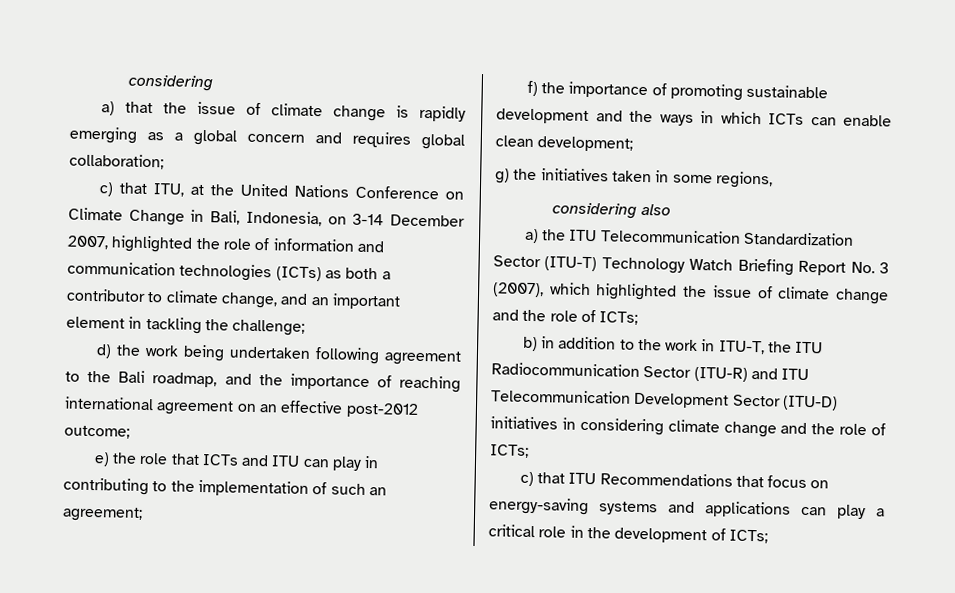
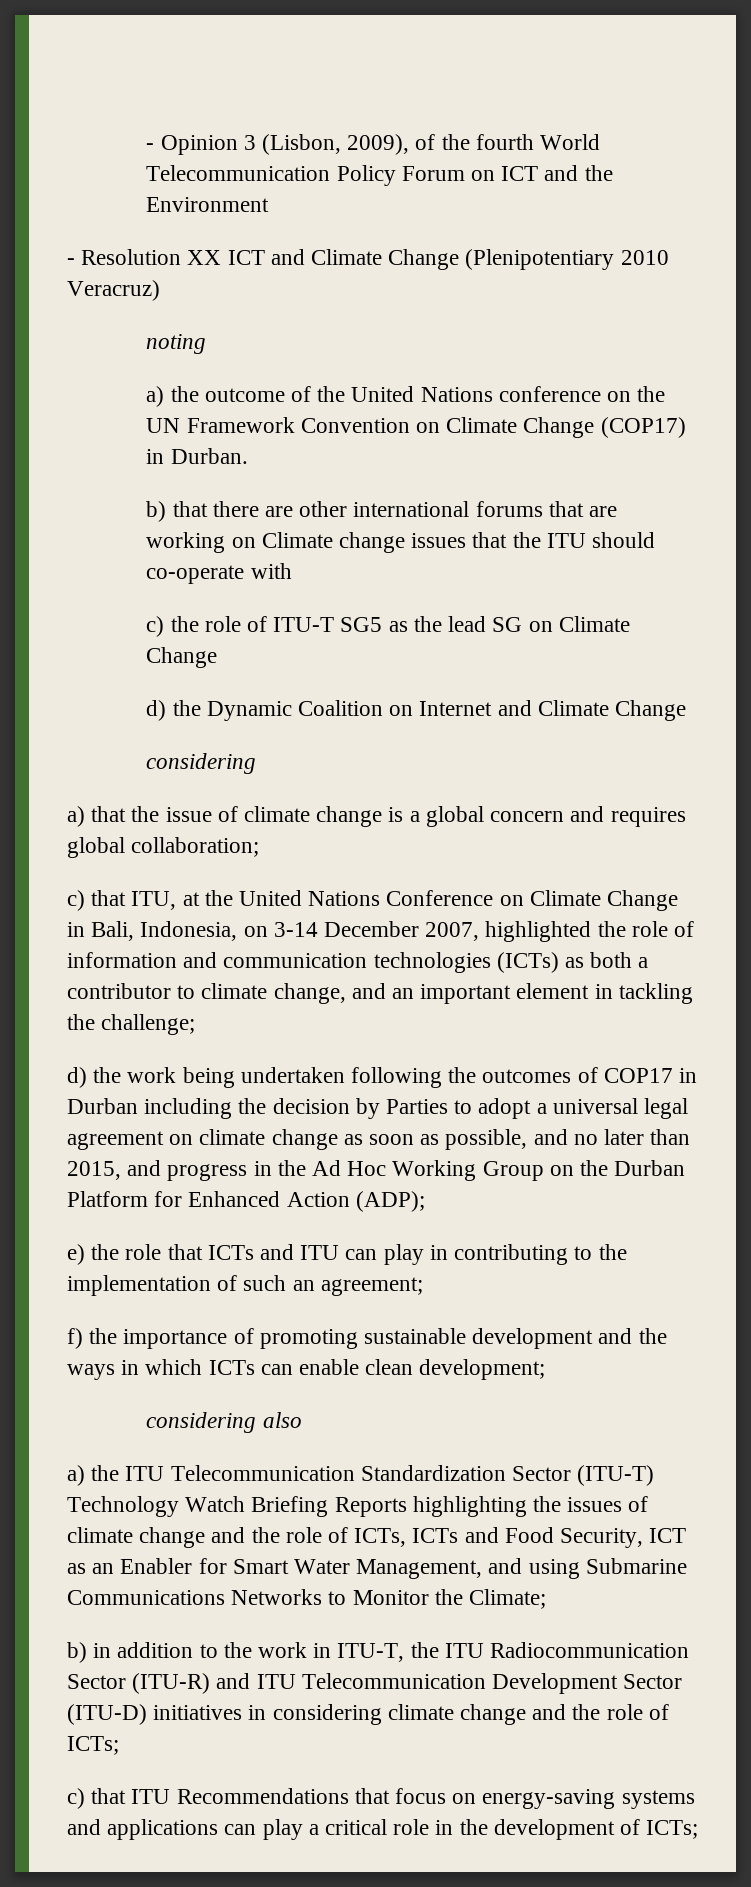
+ - Opinion 3 (Lisbon, 2009), of the fourth World Telecommunication Policy Forum on ICT and the Environment
+ - Resolution XX ICT and Climate Change (Plenipotentiary 2010 Veracruz)
+ noting
+ a) the outcome of the United Nations conference on the UN Framework Convention on Climate Change (COP17) in Durban.
+ b) that there are other international forums that are working on Climate change issues that the ITU should co-operate with
+ c) the role of ITU-T SG5 as the lead SG on Climate Change
+ d) the Dynamic Coalition on Internet and Climate Change
- a) that the issue of climate change is rapidly emerging as a global concern and requires global collaboration;
+ a) that the issue of climate change is a global concern and requires global collaboration;
- d) the work being undertaken following agreement to the Bali roadmap, and the importance of reaching international agreement on an effective post-2012 outcome;
+ d) the work being undertaken following the outcomes of COP17 in Durban including the decision by Parties to adopt a universal legal agreement on climate change as soon as possible, and no later than 2015, and progress in the Ad Hoc Working Group on the Durban Platform for Enhanced Action (ADP);
- g) the initiatives taken in some regions,
- a) the ITU Telecommunication Standardization Sector (ITU-T) Technology Watch Briefing Report No. 3 (2007), which highlighted the issue of climate change and the role of ICTs;
+ a) the ITU Telecommunication Standardization Sector (ITU-T) Technology Watch Briefing Reports highlighting the issues of climate change and the role of ICTs, ICTs and Food Security, ICT as an Enabler for Smart Water Management, and using Submarine Communications Networks to Monitor the Climate;

